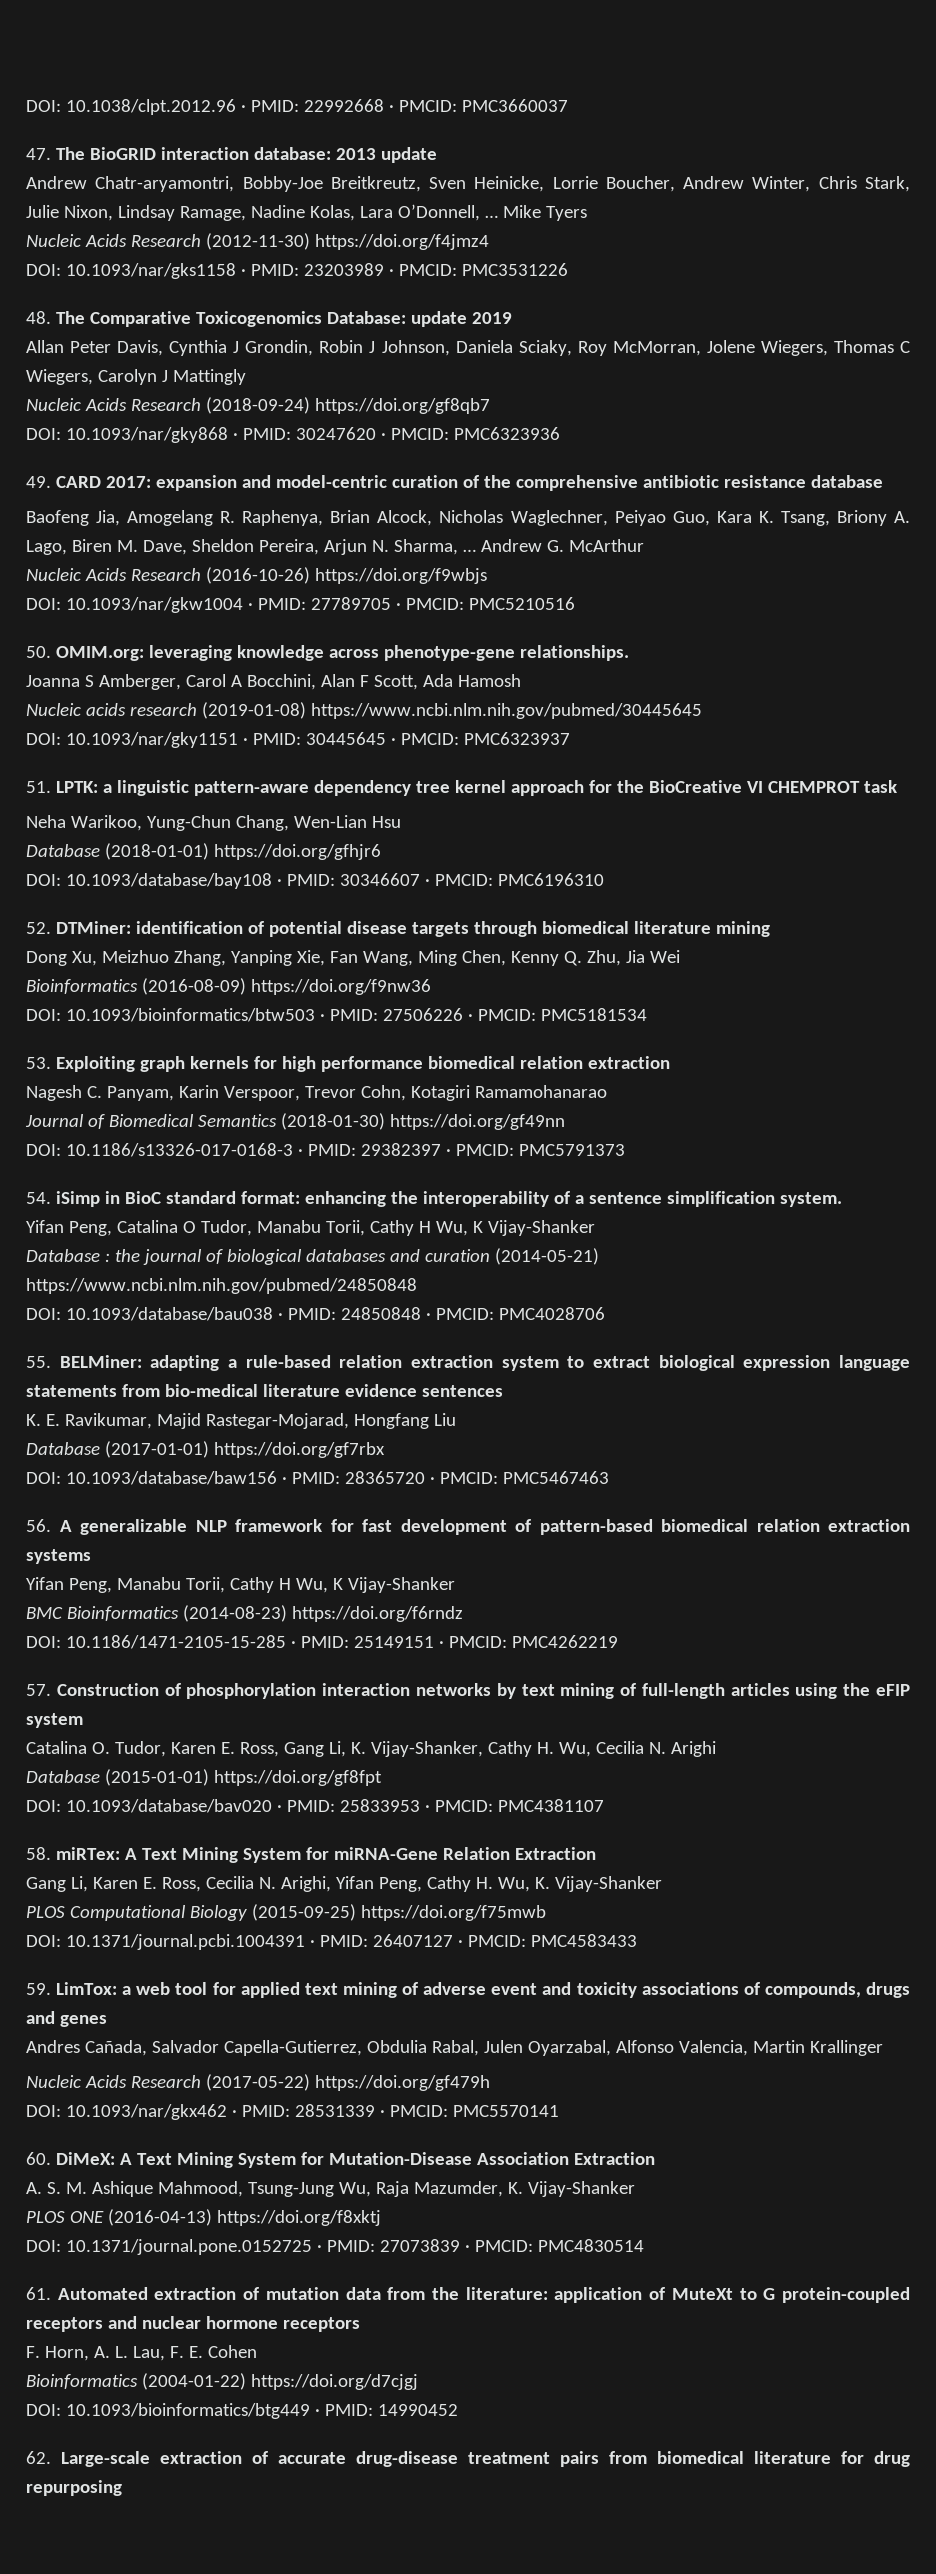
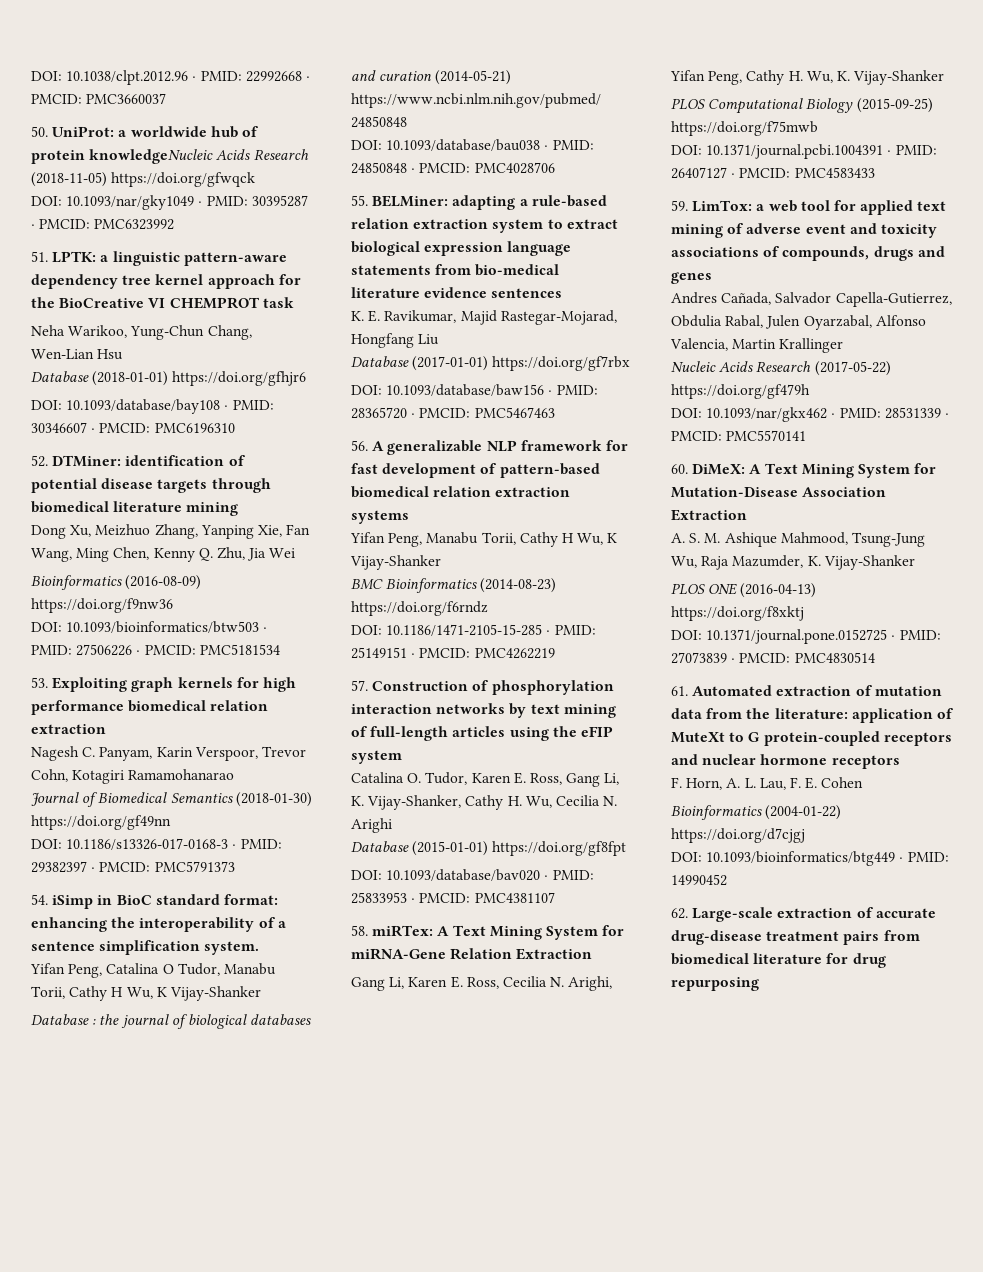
- 47. The BioGRID interaction database: 2013 update
- Andrew Chatr-aryamontri, Bobby-Joe Breitkreutz, Sven Heinicke, Lorrie Boucher, Andrew Winter, Chris Stark, Julie Nixon, Lindsay Ramage, Nadine Kolas, Lara O’Donnell, … Mike Tyers
- Nucleic Acids Research (2012-11-30) https://doi.org/f4jmz4
- DOI: 10.1093/nar/gks1158 · PMID: 23203989 · PMCID: PMC3531226
- 48. The Comparative Toxicogenomics Database: update 2019
- Allan Peter Davis, Cynthia J Grondin, Robin J Johnson, Daniela Sciaky, Roy McMorran, Jolene Wiegers, Thomas C Wiegers, Carolyn J Mattingly
- Nucleic Acids Research (2018-09-24) https://doi.org/gf8qb7
- DOI: 10.1093/nar/gky868 · PMID: 30247620 · PMCID: PMC6323936
- 49. CARD 2017: expansion and model-centric curation of the comprehensive antibiotic resistance database
- Baofeng Jia, Amogelang R. Raphenya, Brian Alcock, Nicholas Waglechner, Peiyao Guo, Kara K. Tsang, Briony A. Lago, Biren M. Dave, Sheldon Pereira, Arjun N. Sharma, … Andrew G. McArthur
- Nucleic Acids Research (2016-10-26) https://doi.org/f9wbjs
- DOI: 10.1093/nar/gkw1004 · PMID: 27789705 · PMCID: PMC5210516
- 50. OMIM.org: leveraging knowledge across phenotype-gene relationships.
- Joanna S Amberger, Carol A Bocchini, Alan F Scott, Ada Hamosh
- Nucleic acids research (2019-01-08) https://www.ncbi.nlm.nih.gov/pubmed/30445645
- DOI: 10.1093/nar/gky1151 · PMID: 30445645 · PMCID: PMC6323937
+ 50. UniProt: a worldwide hub of protein knowledgeNucleic Acids Research (2018-11-05) https://doi.org/gfwqck
+ DOI: 10.1093/nar/gky1049 · PMID: 30395287 · PMCID: PMC6323992

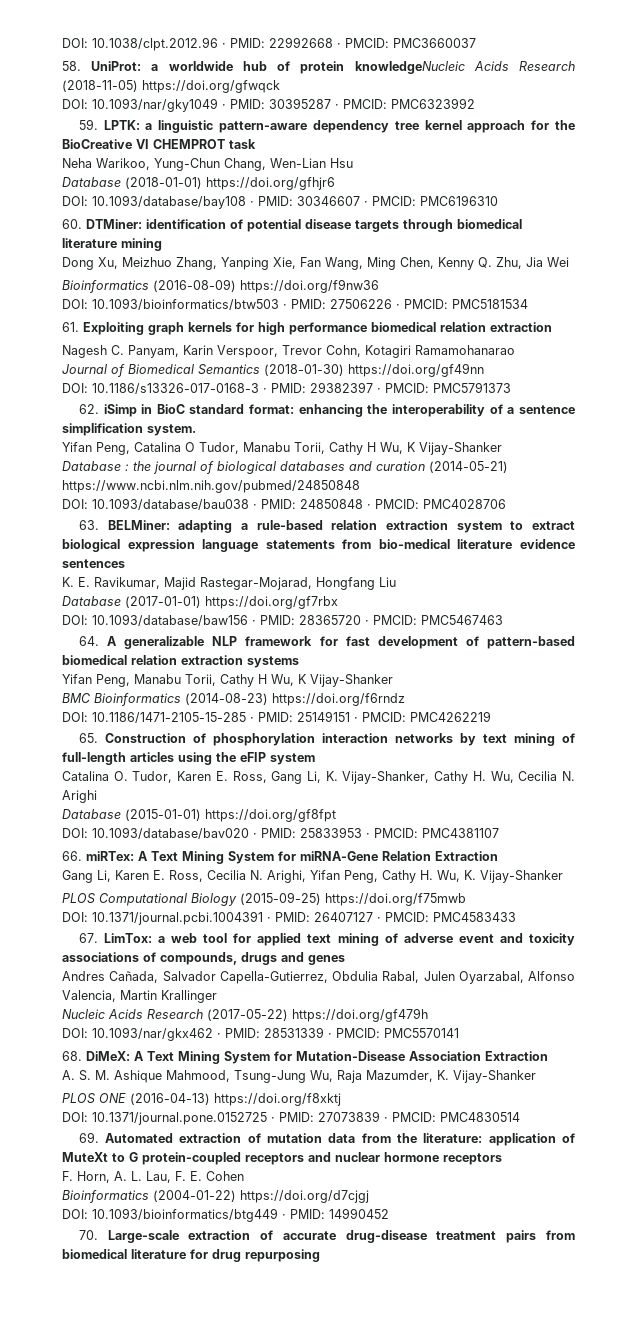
- 50. UniProt: a worldwide hub of protein knowledgeNucleic Acids Research (2018-11-05) https://doi.org/gfwqck
+ 58. UniProt: a worldwide hub of protein knowledgeNucleic Acids Research (2018-11-05) https://doi.org/gfwqck
- 51. LPTK: a linguistic pattern-aware dependency tree kernel approach for the BioCreative VI CHEMPROT task
+ 59. LPTK: a linguistic pattern-aware dependency tree kernel approach for the BioCreative VI CHEMPROT task
- 52. DTMiner: identification of potential disease targets through biomedical literature mining
+ 60. DTMiner: identification of potential disease targets through biomedical literature mining
- 53. Exploiting graph kernels for high performance biomedical relation extraction
+ 61. Exploiting graph kernels for high performance biomedical relation extraction
- 54. iSimp in BioC standard format: enhancing the interoperability of a sentence simplification system.
+ 62. iSimp in BioC standard format: enhancing the interoperability of a sentence simplification system.
- 55. BELMiner: adapting a rule-based relation extraction system to extract biological expression language statements from bio-medical literature evidence sentences
+ 63. BELMiner: adapting a rule-based relation extraction system to extract biological expression language statements from bio-medical literature evidence sentences
- 56. A generalizable NLP framework for fast development of pattern-based biomedical relation extraction systems
+ 64. A generalizable NLP framework for fast development of pattern-based biomedical relation extraction systems
- 57. Construction of phosphorylation interaction networks by text mining of full-length articles using the eFIP system
+ 65. Construction of phosphorylation interaction networks by text mining of full-length articles using the eFIP system
- 58. miRTex: A Text Mining System for miRNA-Gene Relation Extraction
+ 66. miRTex: A Text Mining System for miRNA-Gene Relation Extraction
- 59. LimTox: a web tool for applied text mining of adverse event and toxicity associations of compounds, drugs and genes
+ 67. LimTox: a web tool for applied text mining of adverse event and toxicity associations of compounds, drugs and genes
- 60. DiMeX: A Text Mining System for Mutation-Disease Association Extraction
+ 68. DiMeX: A Text Mining System for Mutation-Disease Association Extraction
- 61. Automated extraction of mutation data from the literature: application of MuteXt to G protein-coupled receptors and nuclear hormone receptors
+ 69. Automated extraction of mutation data from the literature: application of MuteXt to G protein-coupled receptors and nuclear hormone receptors
- 62. Large-scale extraction of accurate drug-disease treatment pairs from biomedical literature for drug repurposing
+ 70. Large-scale extraction of accurate drug-disease treatment pairs from biomedical literature for drug repurposing

